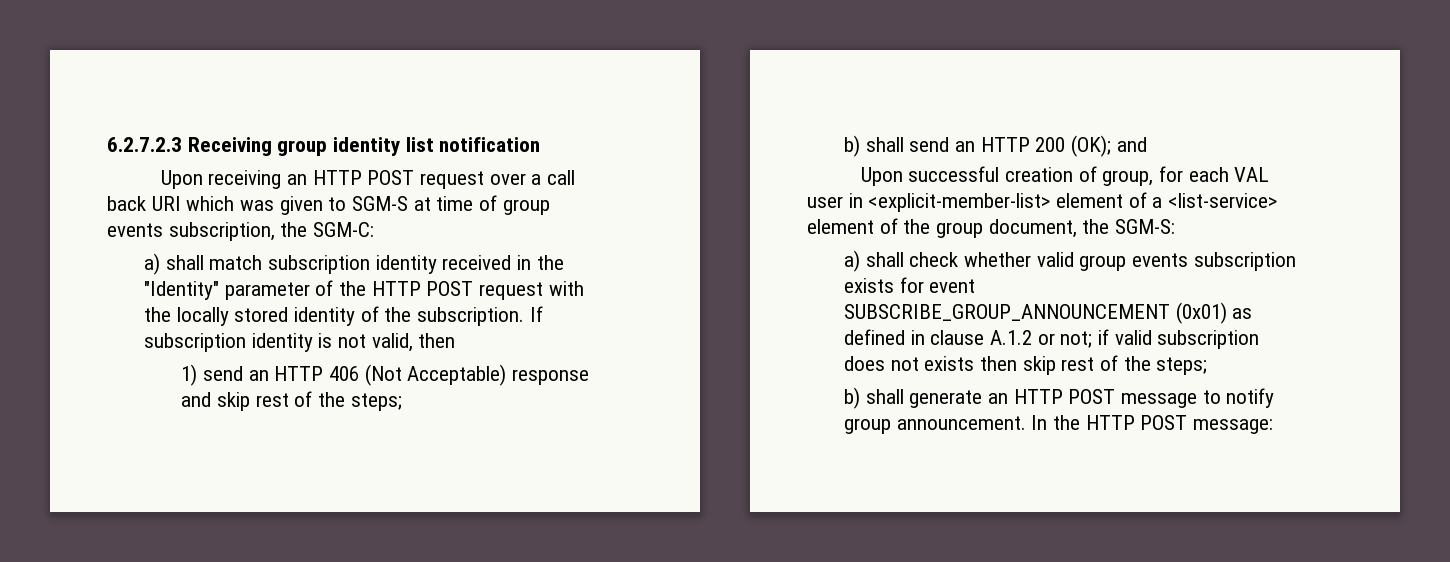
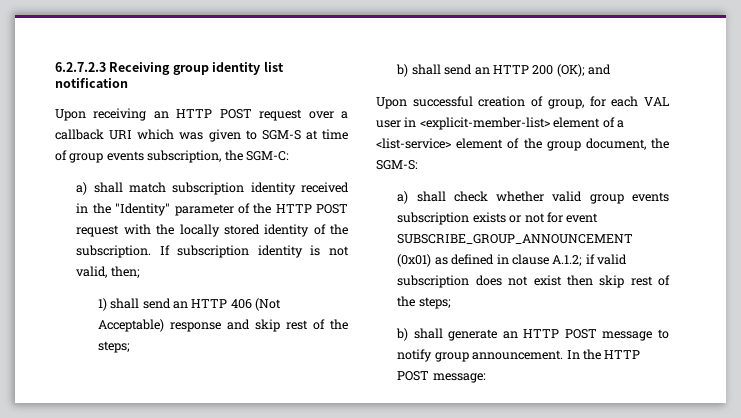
- Upon receiving an HTTP POST request over a call back URI which was given to SGM-S at time of group events subscription, the SGM-C:
+ Upon receiving an HTTP POST request over a callback URI which was given to SGM-S at time of group events subscription, the SGM-C:
- If subscription identity is not valid, then
+ If subscription identity is not valid, then;
- 1) send an HTTP 406 (Not Acceptable) response and skip rest of the steps;
+ 1) shall send an HTTP 406 (Not Acceptable) response and skip rest of the steps;
- a) shall check whether valid group events subscription exists for event SUBSCRIBE_GROUP_ANNOUNCEMENT (0x01) as defined in clause A.1.2 or not; if valid subscription does not exists then skip rest of the steps;
+ a) shall check whether valid group events subscription exists or not for event SUBSCRIBE_GROUP_ANNOUNCEMENT (0x01) as defined in clause A.1.2; if valid subscription does not exist then skip rest of the steps;

